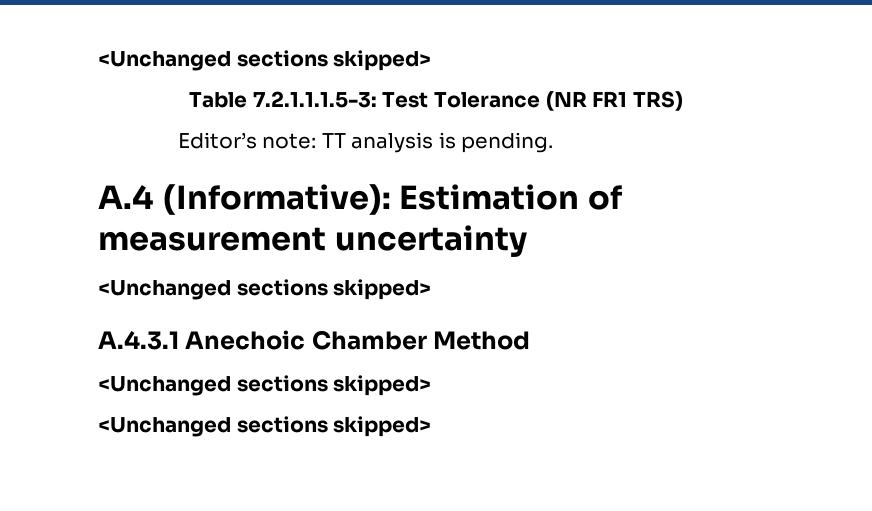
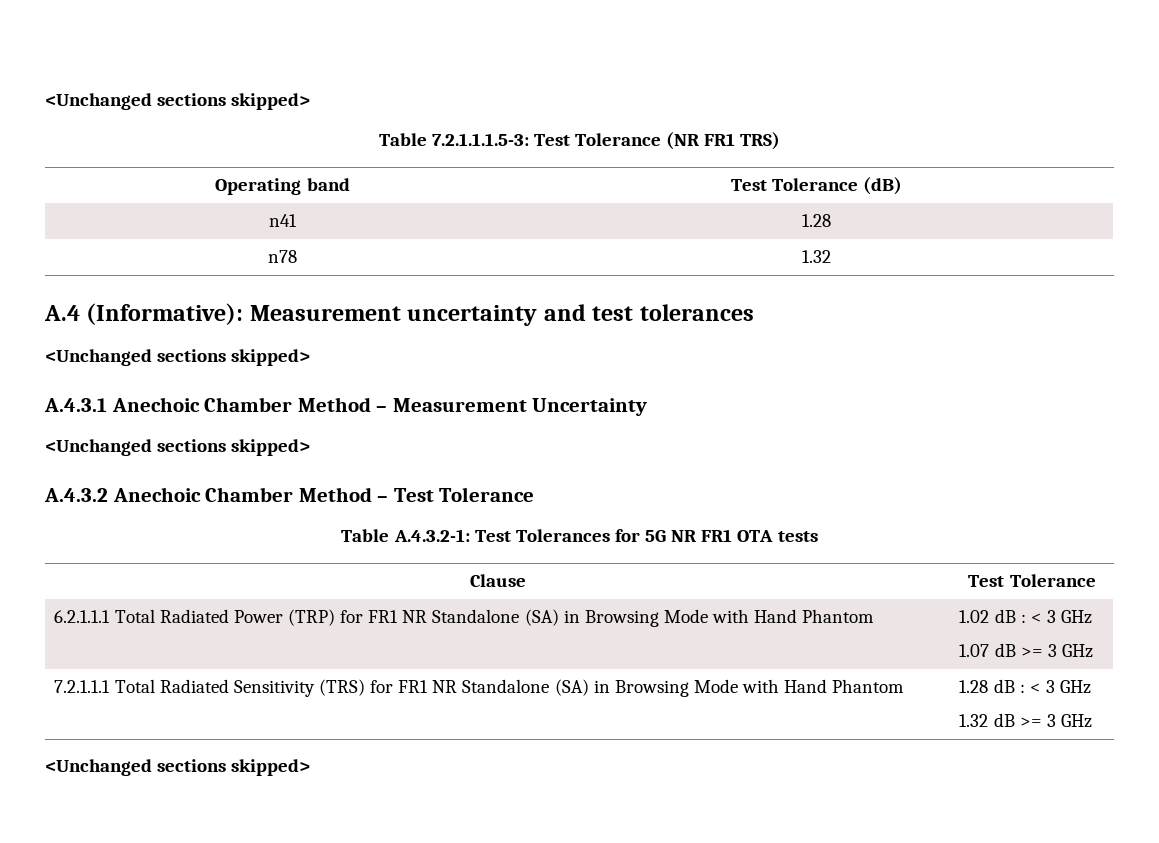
- Editor’s note: TT analysis is pending.
- A.4 (Informative): Estimation of measurement uncertainty
+ Operating band | Test Tolerance (dB)
+ n41 | 1.28
+ n78 | 1.32
+ A.4 (Informative): Measurement uncertainty and test tolerances
- A.4.3.1 Anechoic Chamber Method
+ A.4.3.1 Anechoic Chamber Method – Measurement Uncertainty
  <Unchanged sections skipped>
+ A.4.3.2 Anechoic Chamber Method – Test Tolerance
+ Table A.4.3.2-1: Test Tolerances for 5G NR FR1 OTA tests
+ Clause | Test Tolerance
+ 6.2.1.1.1 Total Radiated Power (TRP) for FR1 NR Standalone (SA) in Browsing Mode with Hand Phantom | 1.02 dB : < 3 GHz
+ 1.07 dB >= 3 GHz
+ 7.2.1.1.1 Total Radiated Sensitivity (TRS) for FR1 NR Standalone (SA) in Browsing Mode with Hand Phantom | 1.28 dB : < 3 GHz
+ 1.32 dB >= 3 GHz

